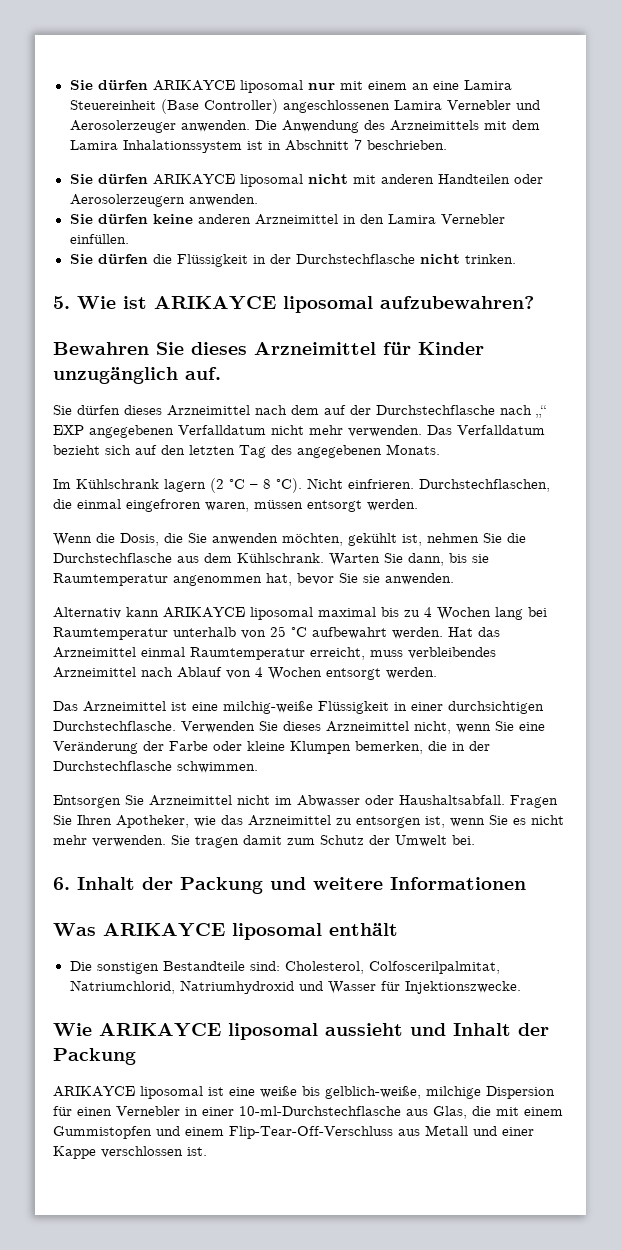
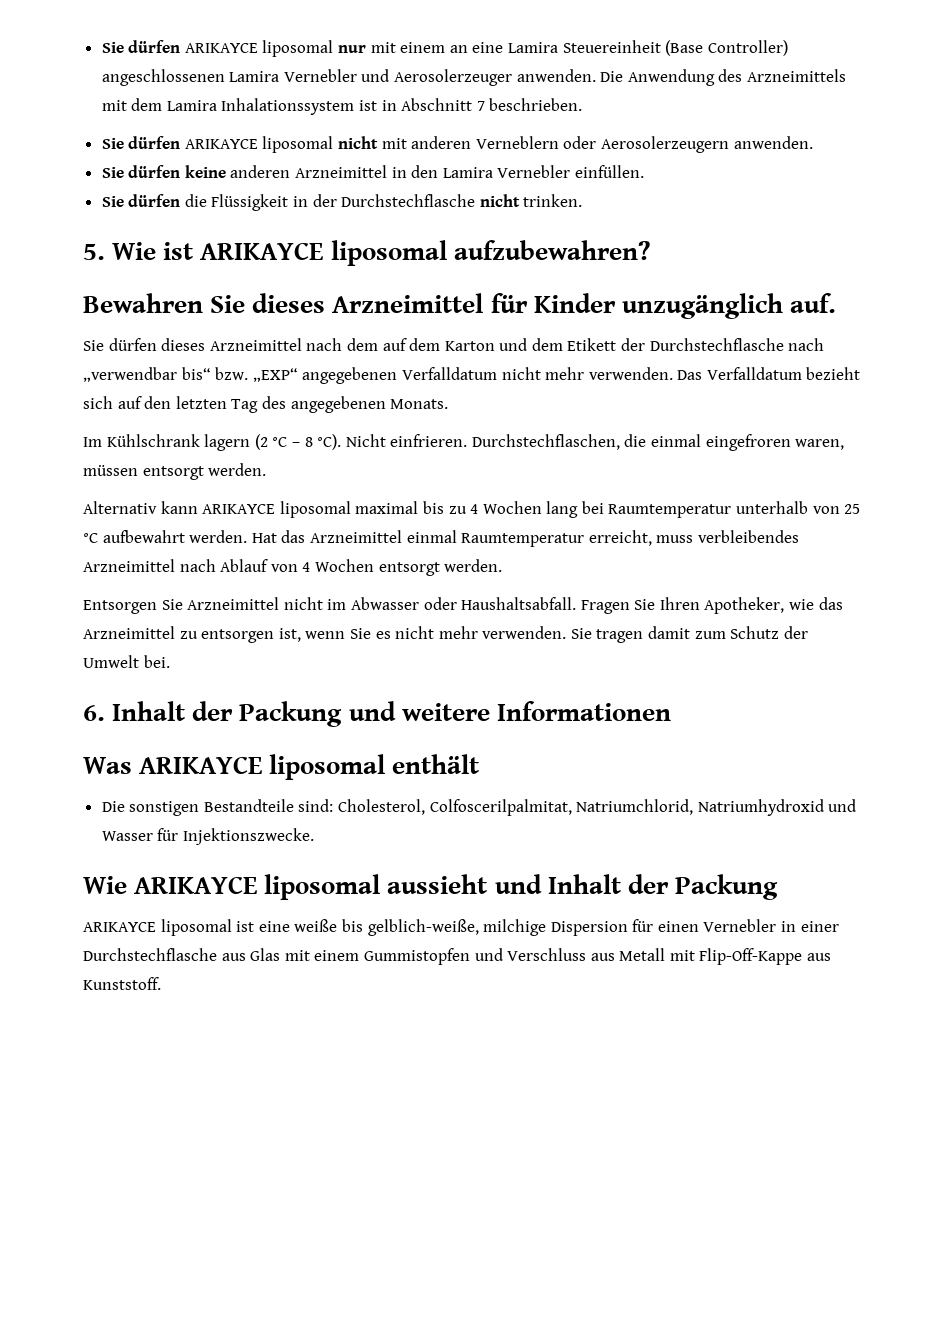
- Sie dürfen ARIKAYCE liposomal nicht mit anderen Handteilen oder Aerosolerzeugern anwenden.
+ Sie dürfen ARIKAYCE liposomal nicht mit anderen Verneblern oder Aerosolerzeugern anwenden.
- Sie dürfen dieses Arzneimittel nach dem auf der Durchstechflasche nach „“ EXP angegebenen Verfalldatum nicht mehr verwenden.
+ Sie dürfen dieses Arzneimittel nach dem auf dem Karton und dem Etikett der Durchstechflasche nach „verwendbar bis“ bzw. „EXP“ angegebenen Verfalldatum nicht mehr verwenden.
- Wenn die Dosis, die Sie anwenden möchten, gekühlt ist, nehmen Sie die Durchstechflasche aus dem Kühlschrank. Warten Sie dann, bis sie Raumtemperatur angenommen hat, bevor Sie sie anwenden.
- Das Arzneimittel ist eine milchig-weiße Flüssigkeit in einer durchsichtigen Durchstechflasche. Verwenden Sie dieses Arzneimittel nicht, wenn Sie eine Veränderung der Farbe oder kleine Klumpen bemerken, die in der Durchstechflasche schwimmen.
- ARIKAYCE liposomal ist eine weiße bis gelblich-weiße, milchige Dispersion für einen Vernebler in einer 10-ml-Durchstechflasche aus Glas, die mit einem Gummistopfen und einem Flip-Tear-Off-Verschluss aus Metall und einer Kappe verschlossen ist.
+ ARIKAYCE liposomal ist eine weiße bis gelblich-weiße, milchige Dispersion für einen Vernebler in einer Durchstechflasche aus Glas mit einem Gummistopfen und Verschluss aus Metall mit Flip-Off-Kappe aus Kunststoff.

